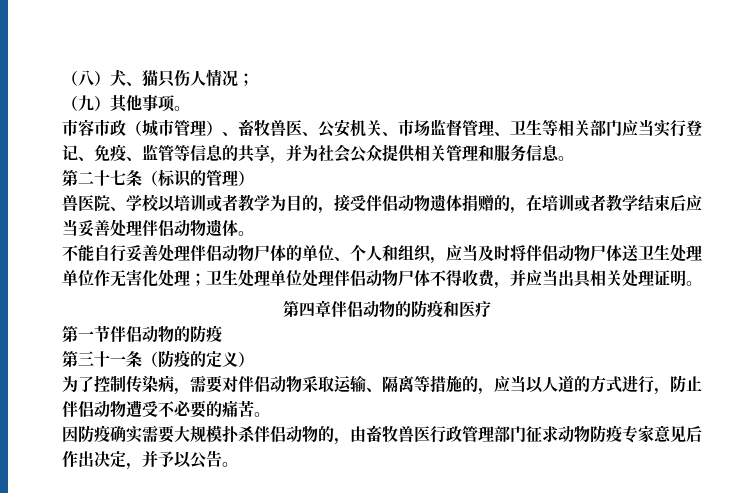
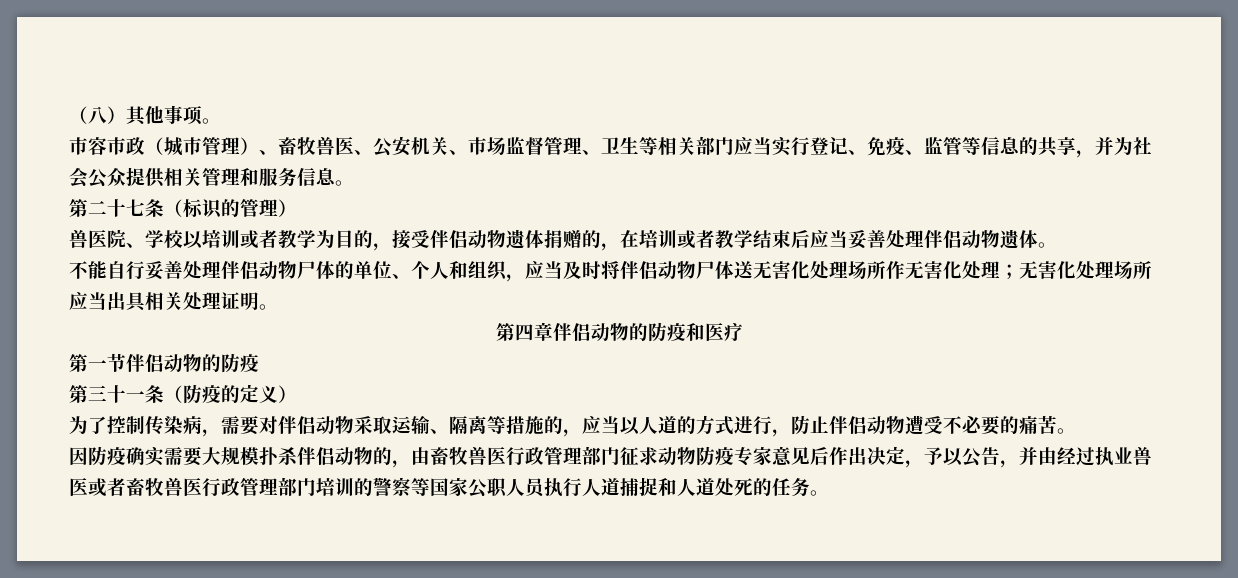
- （八）犬、猫只伤人情况；
- （九）其他事项。
+ （八）其他事项。
- 不能自行妥善处理伴侣动物尸体的单位、个人和组织，应当及时将伴侣动物尸体送卫生处理单位作无害化处理；卫生处理单位处理伴侣动物尸体不得收费，并应当出具相关处理证明。
+ 不能自行妥善处理伴侣动物尸体的单位、个人和组织，应当及时将伴侣动物尸体送无害化处理场所作无害化处理；无害化处理场所应当出具相关处理证明。
- 因防疫确实需要大规模扑杀伴侣动物的，由畜牧兽医行政管理部门征求动物防疫专家意见后作出决定，并予以公告。
+ 因防疫确实需要大规模扑杀伴侣动物的，由畜牧兽医行政管理部门征求动物防疫专家意见后作出决定，予以公告，并由经过执业兽医或者畜牧兽医行政管理部门培训的警察等国家公职人员执行人道捕捉和人道处死的任务。

